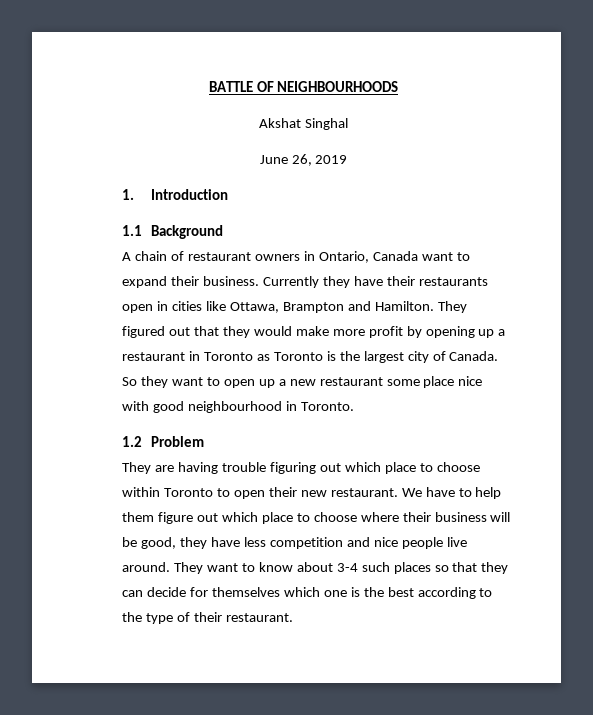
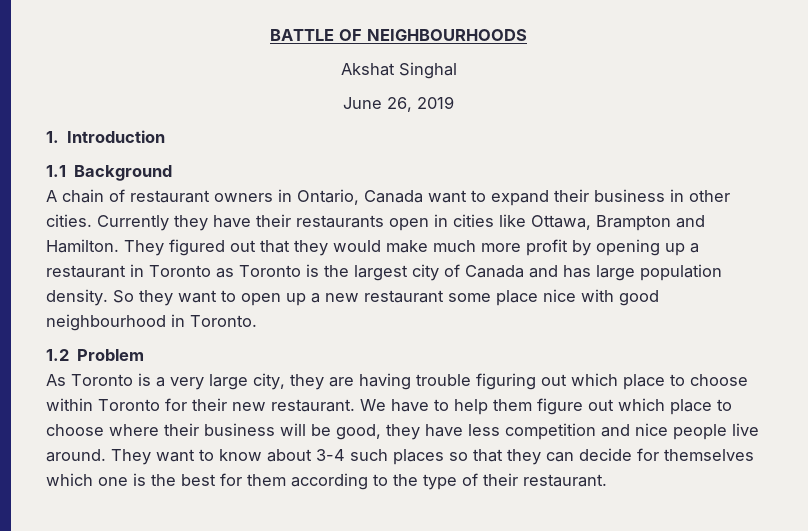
- A chain of restaurant owners in Ontario, Canada want to expand their business.
+ A chain of restaurant owners in Ontario, Canada want to expand their business in other cities.
- They figured out that they would make more profit by opening up a restaurant in Toronto as Toronto is the largest city of Canada.
+ They figured out that they would make much more profit by opening up a restaurant in Toronto as Toronto is the largest city of Canada and has large population density.
- They are having trouble figuring out which place to choose within Toronto to open their new restaurant.
+ As Toronto is a very large city, they are having trouble figuring out which place to choose within Toronto for their new restaurant.
- They want to know about 3-4 such places so that they can decide for themselves which one is the best according to the type of their restaurant.
+ They want to know about 3-4 such places so that they can decide for themselves which one is the best for them according to the type of their restaurant.

